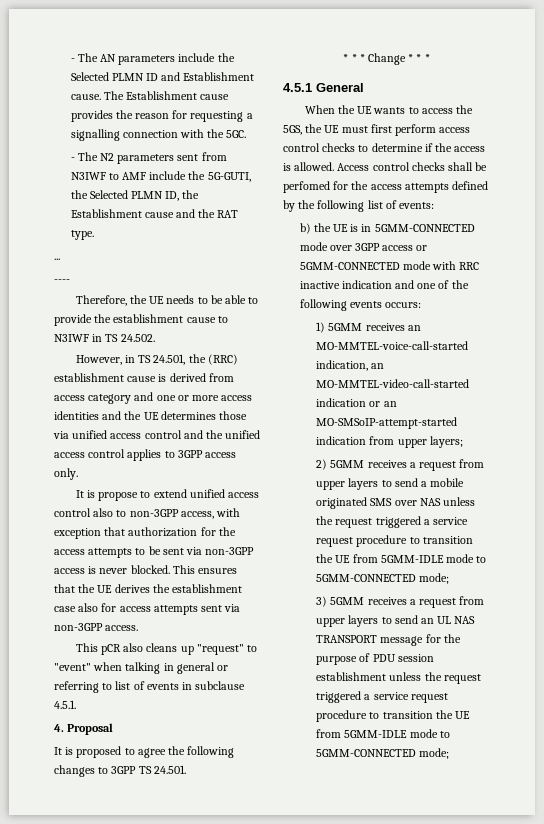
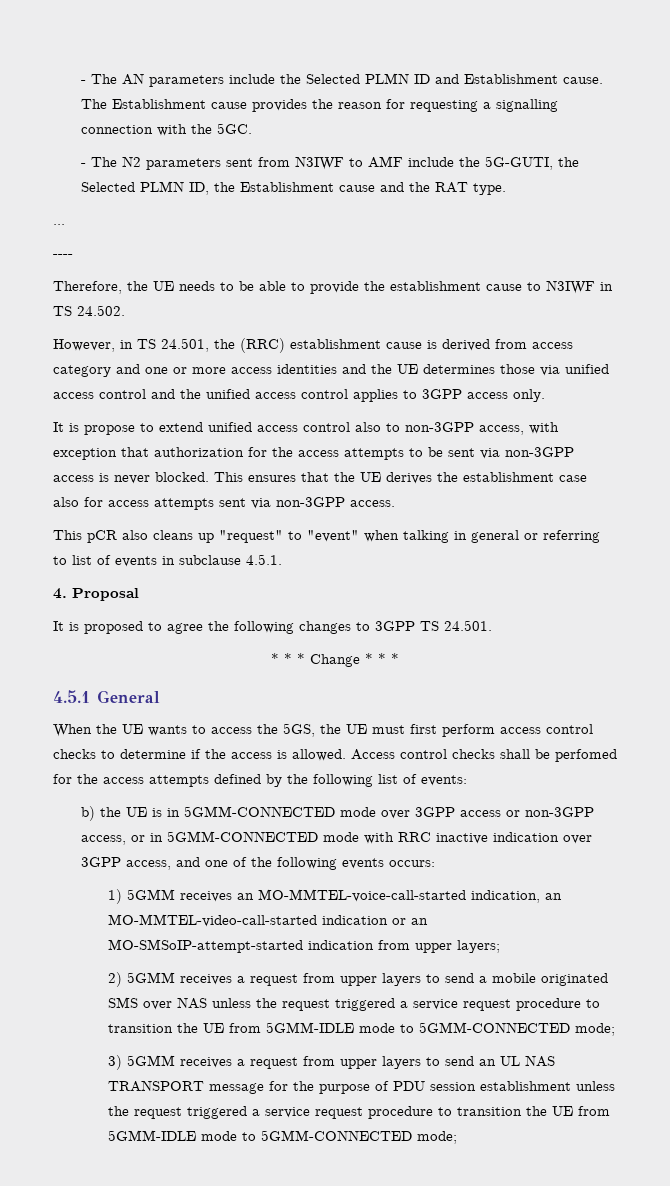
- b) the UE is in 5GMM-CONNECTED mode over 3GPP access or 5GMM-CONNECTED mode with RRC inactive indication and one of the following events occurs:
+ b) the UE is in 5GMM-CONNECTED mode over 3GPP access or non-3GPP access, or in 5GMM-CONNECTED mode with RRC inactive indication over 3GPP access, and one of the following events occurs:

